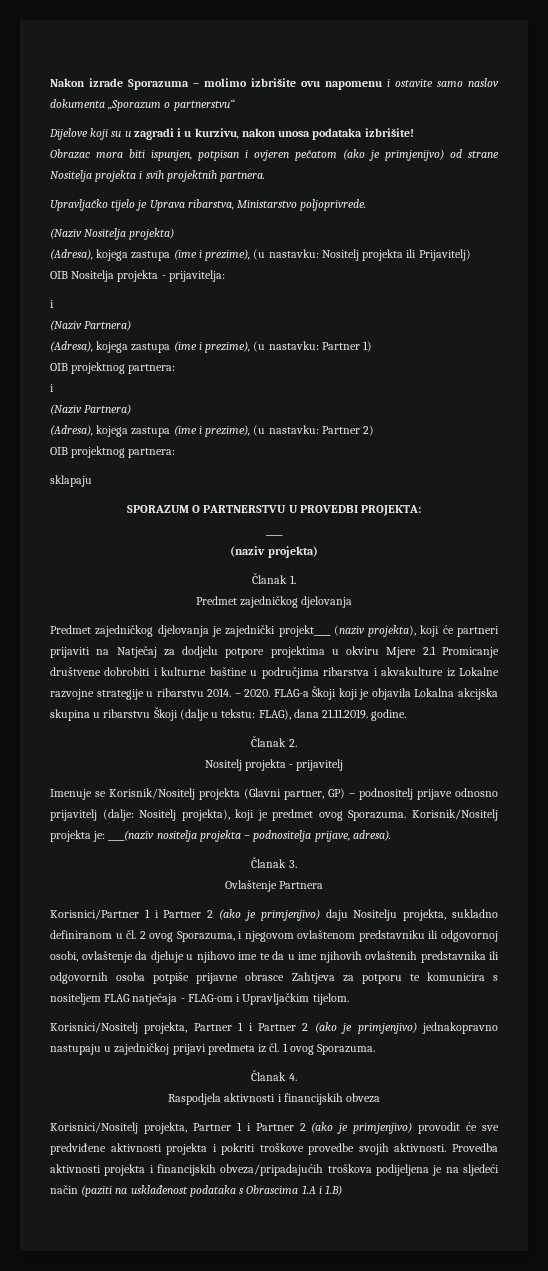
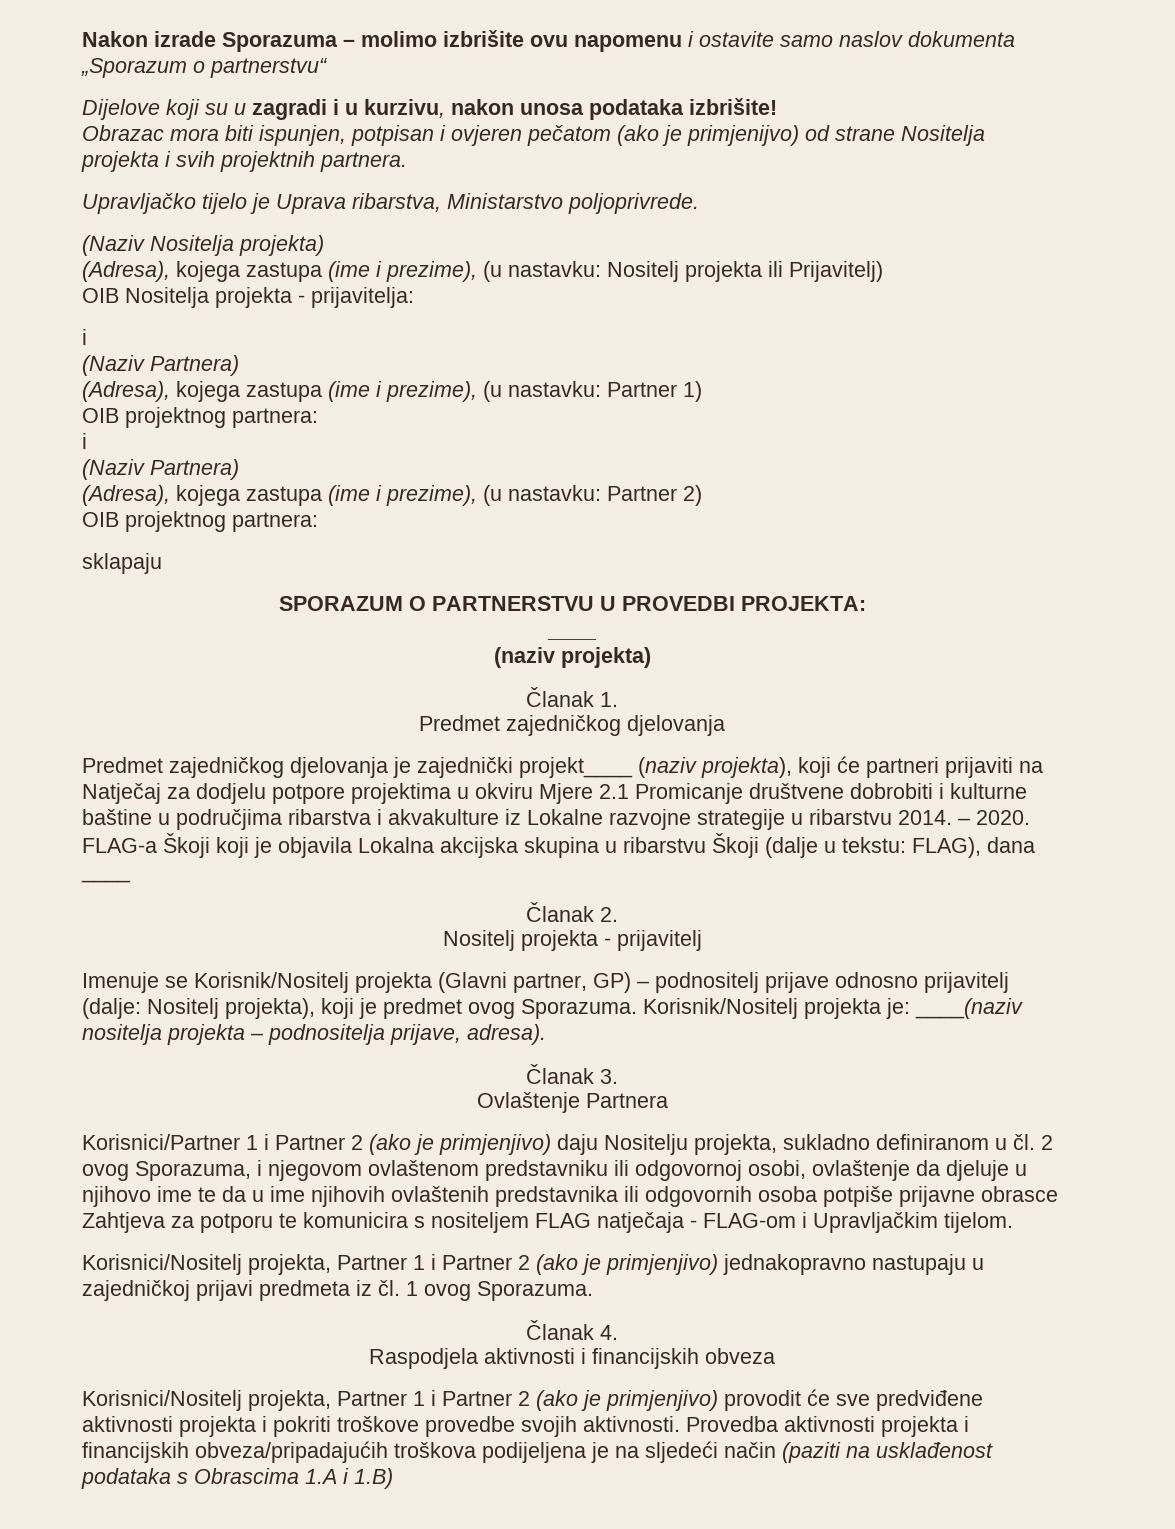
- FLAG-a Škoji koji je objavila Lokalna akcijska skupina u ribarstvu Škoji (dalje u tekstu: FLAG), dana 21.11.2019. godine.
+ FLAG-a Škoji koji je objavila Lokalna akcijska skupina u ribarstvu Škoji (dalje u tekstu: FLAG), dana ____

